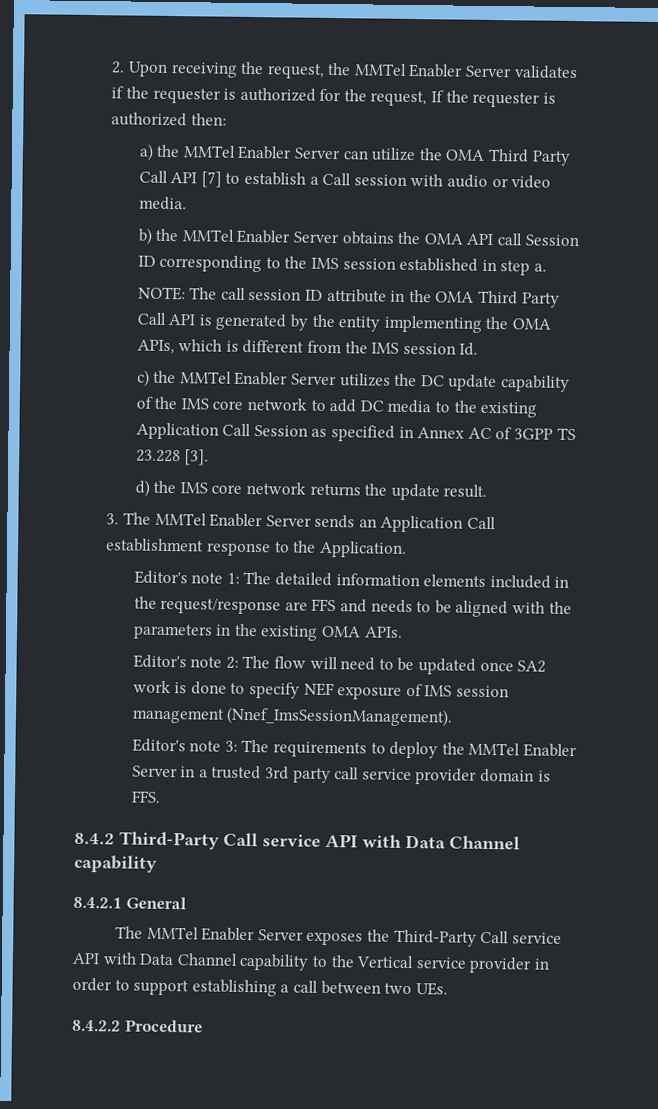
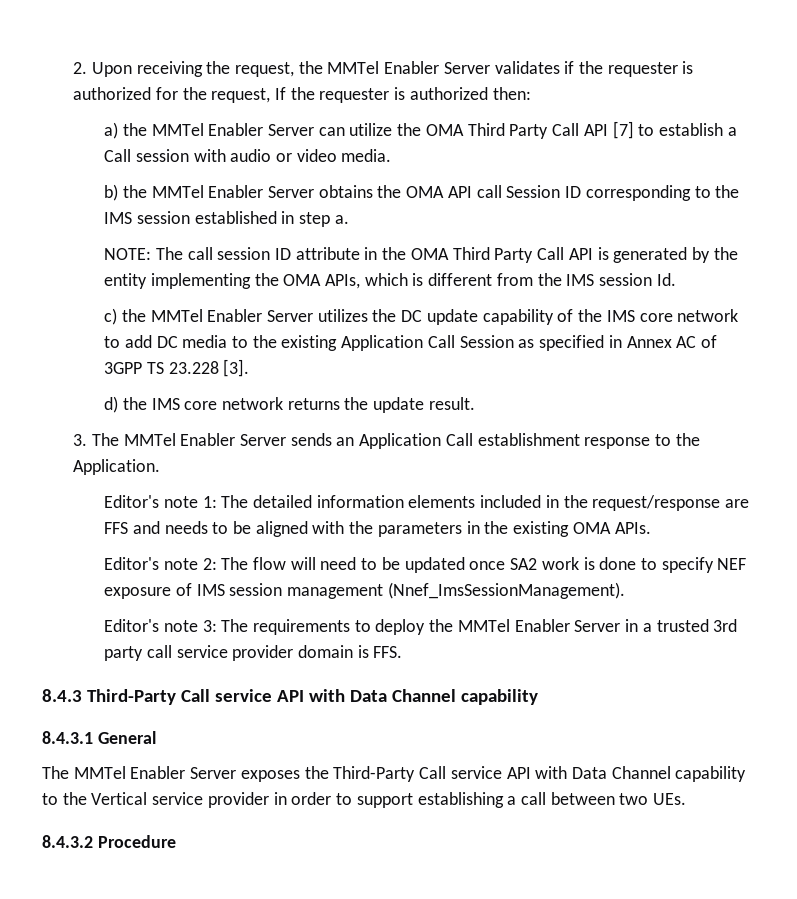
- 8.4.2 Third-Party Call service API with Data Channel capability
+ 8.4.3 Third-Party Call service API with Data Channel capability
- 8.4.2.1 General
+ 8.4.3.1 General
- 8.4.2.2 Procedure
+ 8.4.3.2 Procedure

